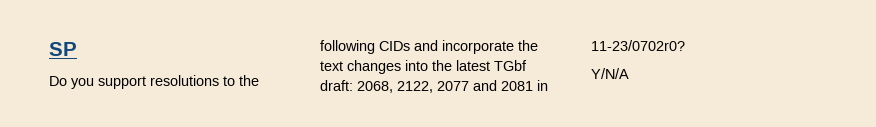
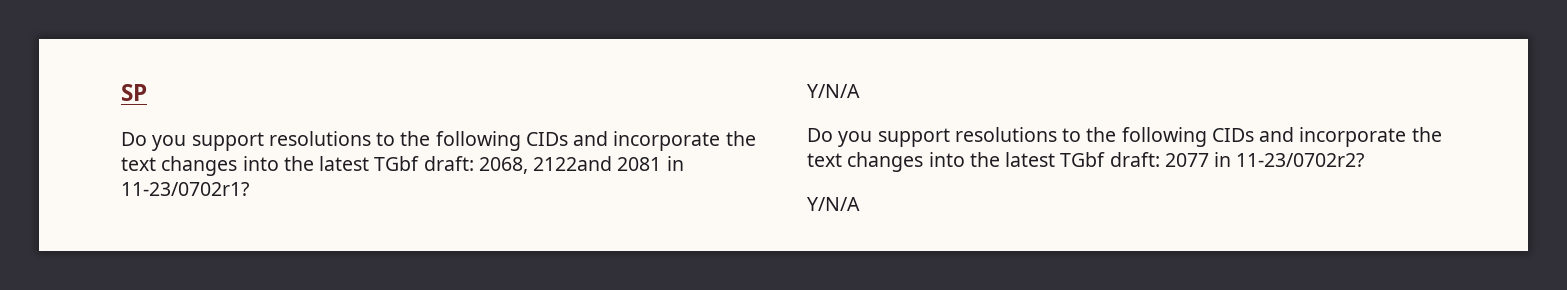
- Do you support resolutions to the following CIDs and incorporate the text changes into the latest TGbf draft: 2068, 2122, 2077 and 2081 in 11-23/0702r0?
+ Do you support resolutions to the following CIDs and incorporate the text changes into the latest TGbf draft: 2068, 2122and 2081 in 11-23/0702r1?
+ Y/N/A
+ Do you support resolutions to the following CIDs and incorporate the text changes into the latest TGbf draft: 2077 in 11-23/0702r2?

